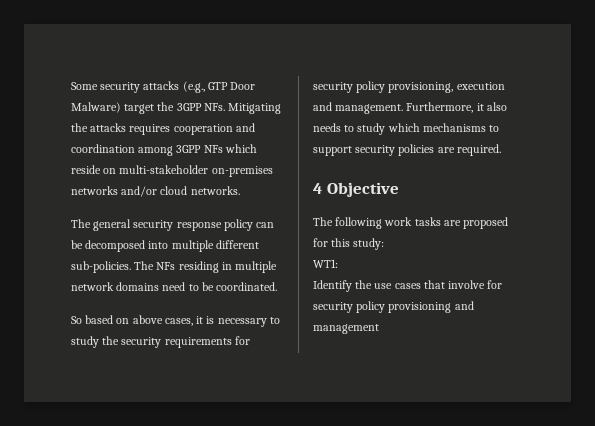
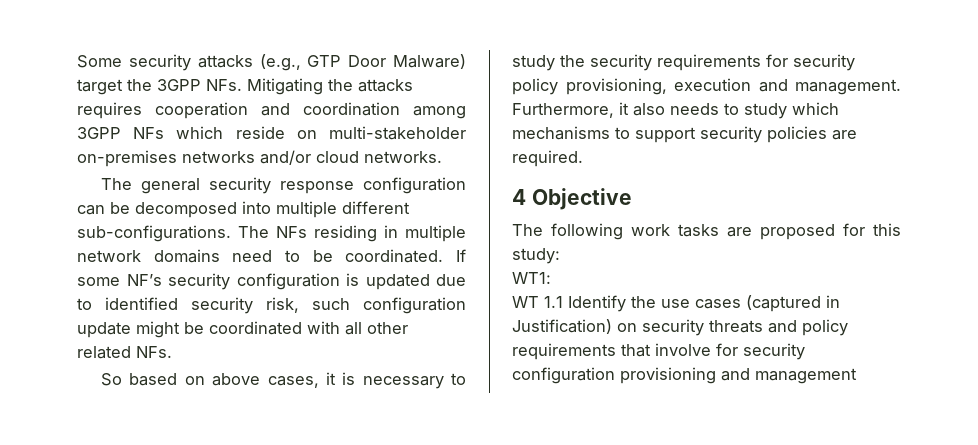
- The general security response policy can be decomposed into multiple different sub-policies.
+ The general security response configuration can be decomposed into multiple different sub-configurations.
+ If some NF’s security configuration is updated due to identified security risk, such configuration update might be coordinated with all other related NFs.
- Identify the use cases that involve for security policy provisioning and management
+ WT 1.1 Identify the use cases (captured in Justification) on security threats and policy requirements that involve for security configuration provisioning and management

